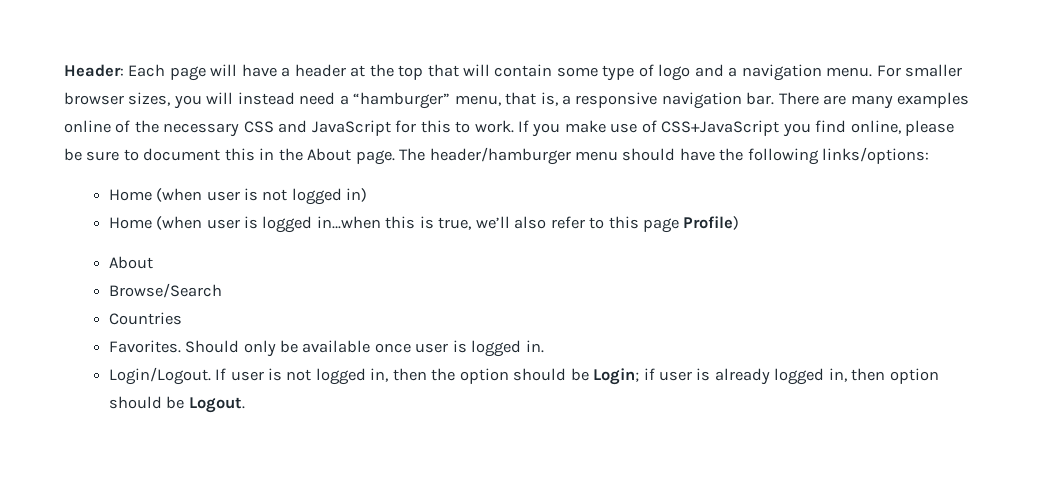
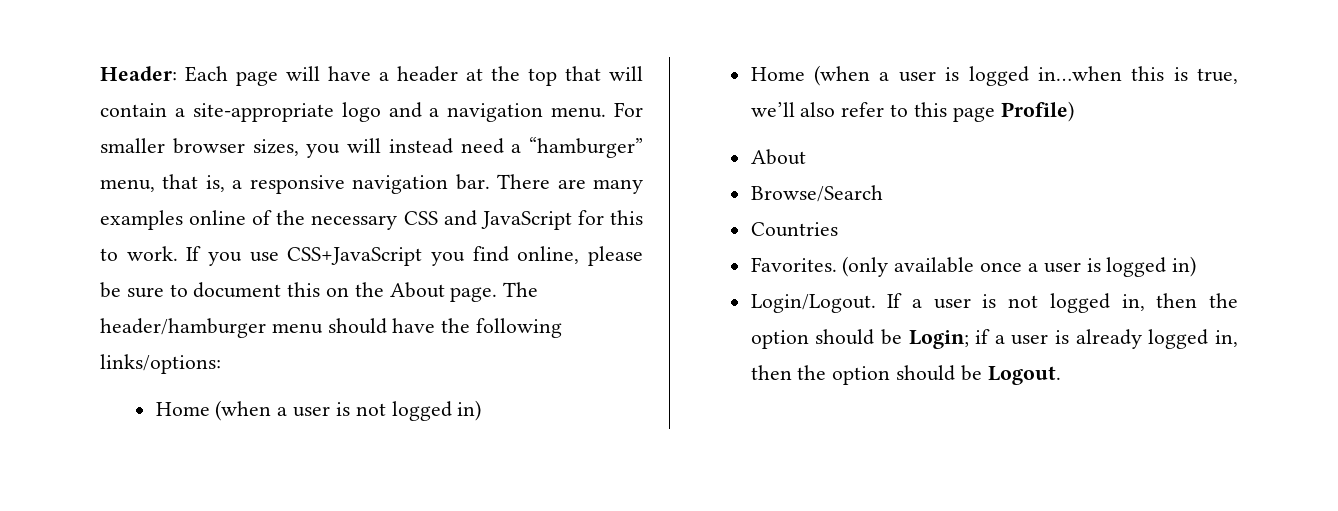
- Header: Each page will have a header at the top that will contain some type of logo and a navigation menu.
+ Header: Each page will have a header at the top that will contain a site-appropriate logo and a navigation menu.
- If you make use of CSS+JavaScript you find online, please be sure to document this in the About page.
+ If you use CSS+JavaScript you find online, please be sure to document this on the About page.
- Home (when user is not logged in)
+ Home (when a user is not logged in)
- Home (when user is logged in…when this is true, we’ll also refer to this page Profile)
+ Home (when a user is logged in…when this is true, we’ll also refer to this page Profile)
- Should only be available once user is logged in.
+ (only available once a user is logged in)
- If user is not logged in, then the option should be Login; if user is already logged in, then option should be Logout.
+ If a user is not logged in, then the option should be Login; if a user is already logged in, then the option should be Logout.

